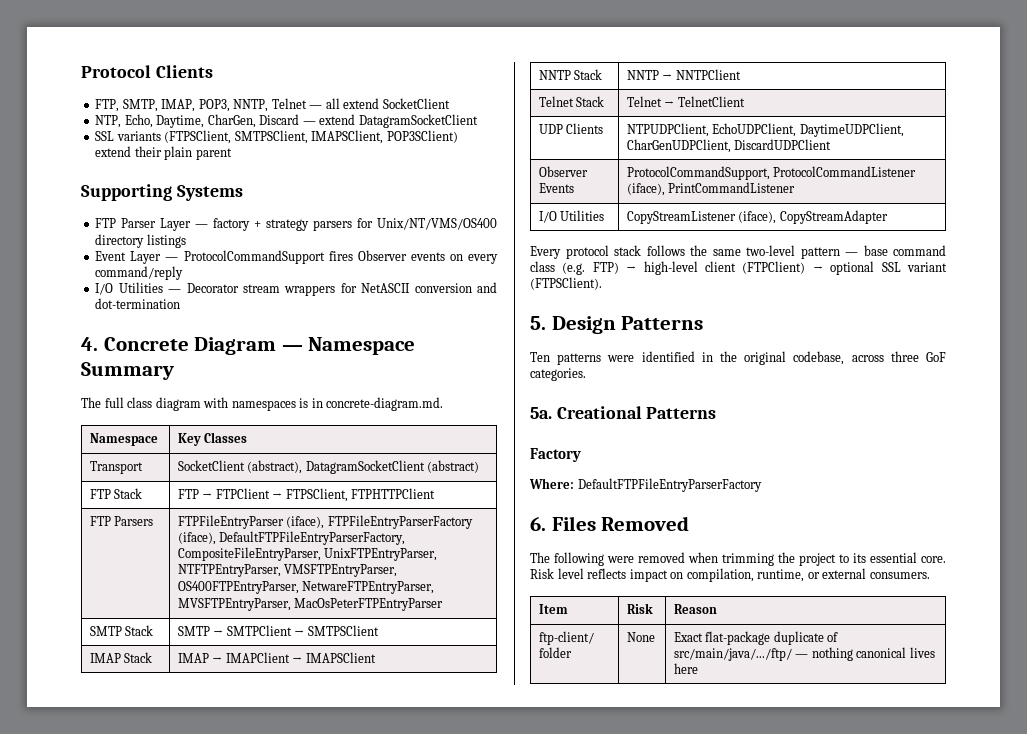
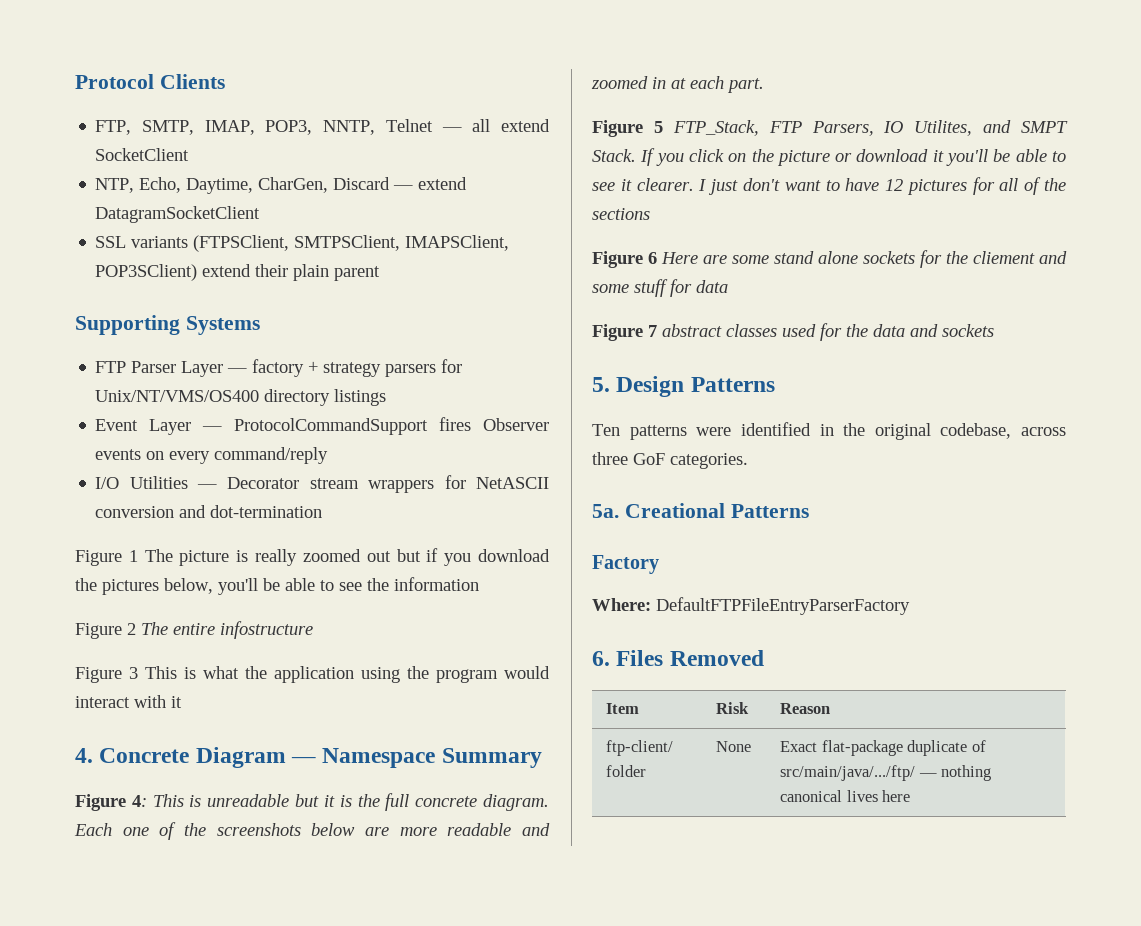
+ Figure 1 The picture is really zoomed out but if you download the pictures below, you'll be able to see the information
+ Figure 2 The entire infostructure
+ Figure 3 This is what the application using the program would interact with it
- The full class diagram with namespaces is in concrete-diagram.md.
- Namespace | Key Classes
- Transport | SocketClient (abstract), DatagramSocketClient (abstract)
- FTP Stack | FTP → FTPClient → FTPSClient, FTPHTTPClient
- FTP Parsers | FTPFileEntryParser (iface), FTPFileEntryParserFactory (iface), DefaultFTPFileEntryParserFactory, CompositeFileEntryParser, UnixFTPEntryParser, NTFTPEntryParser, VMSFTPEntryParser, OS400FTPEntryParser, NetwareFTPEntryParser, MVSFTPEntryParser, MacOsPeterFTPEntryParser
- SMTP Stack | SMTP → SMTPClient → SMTPSClient
- IMAP Stack | IMAP → IMAPClient → IMAPSClient
- NNTP Stack | NNTP → NNTPClient
- Telnet Stack | Telnet → TelnetClient
- UDP Clients | NTPUDPClient, EchoUDPClient, DaytimeUDPClient, CharGenUDPClient, DiscardUDPClient
- Observer Events | ProtocolCommandSupport, ProtocolCommandListener (iface), PrintCommandListener
- I/O Utilities | CopyStreamListener (iface), CopyStreamAdapter
- Every protocol stack follows the same two-level pattern — base command class (e.g. FTP) → high-level client (FTPClient) → optional SSL variant (FTPSClient).
+ Figure 4: This is unreadable but it is the full concrete diagram. Each one of the screenshots below are more readable and zoomed in at each part.
+ Figure 5 FTP_Stack, FTP Parsers, IO Utilites, and SMPT Stack. If you click on the picture or download it you'll be able to see it clearer. I just don't want to have 12 pictures for all of the sections
+ Figure 6 Here are some stand alone sockets for the cliement and some stuff for data
+ Figure 7 abstract classes used for the data and sockets
- The following were removed when trimming the project to its essential core. Risk level reflects impact on compilation, runtime, or external consumers.

